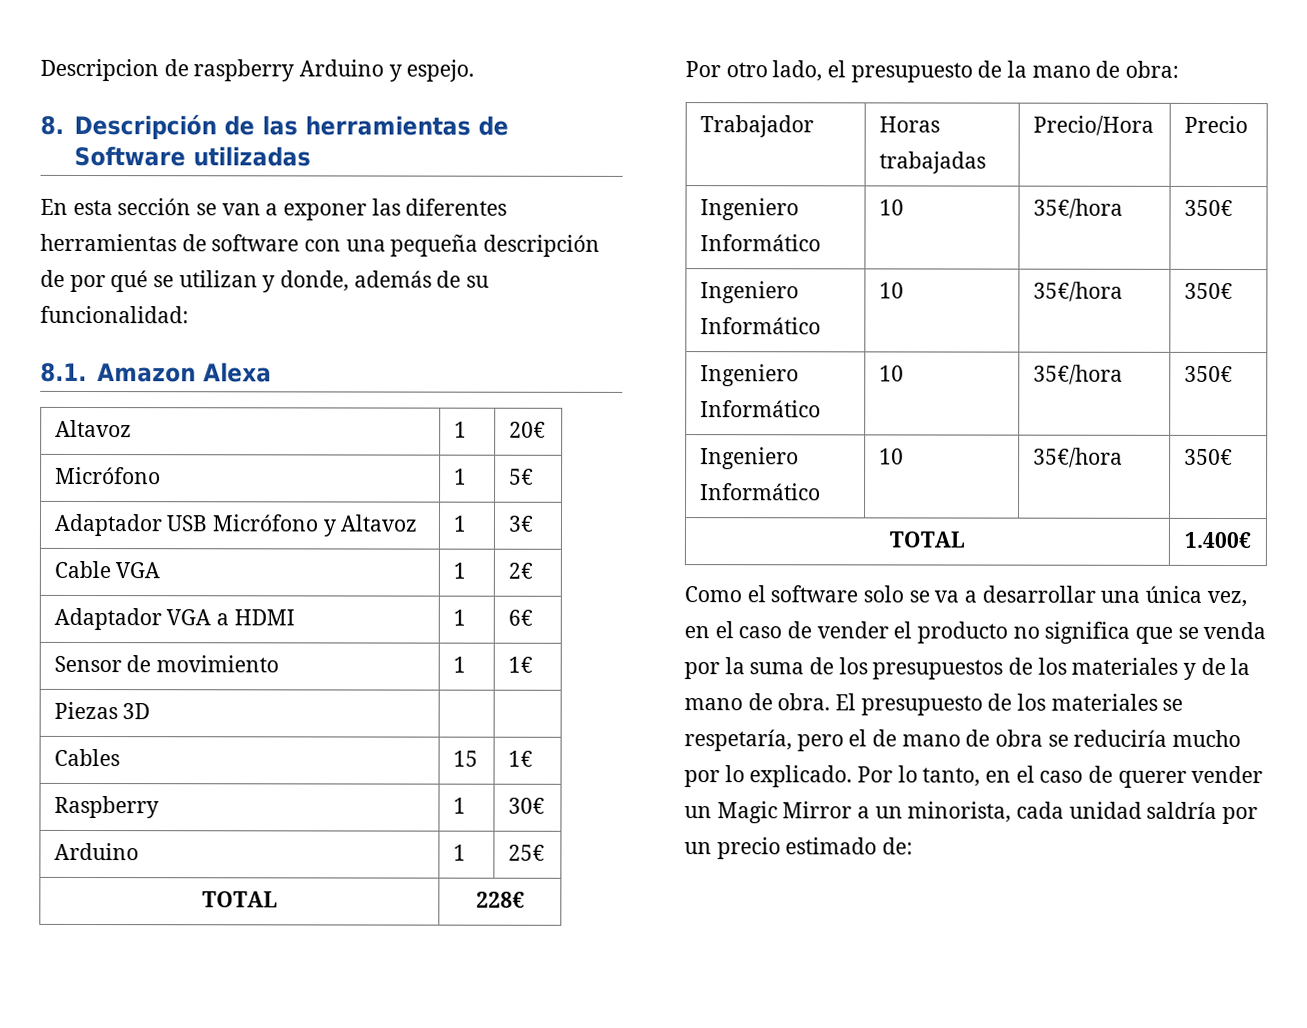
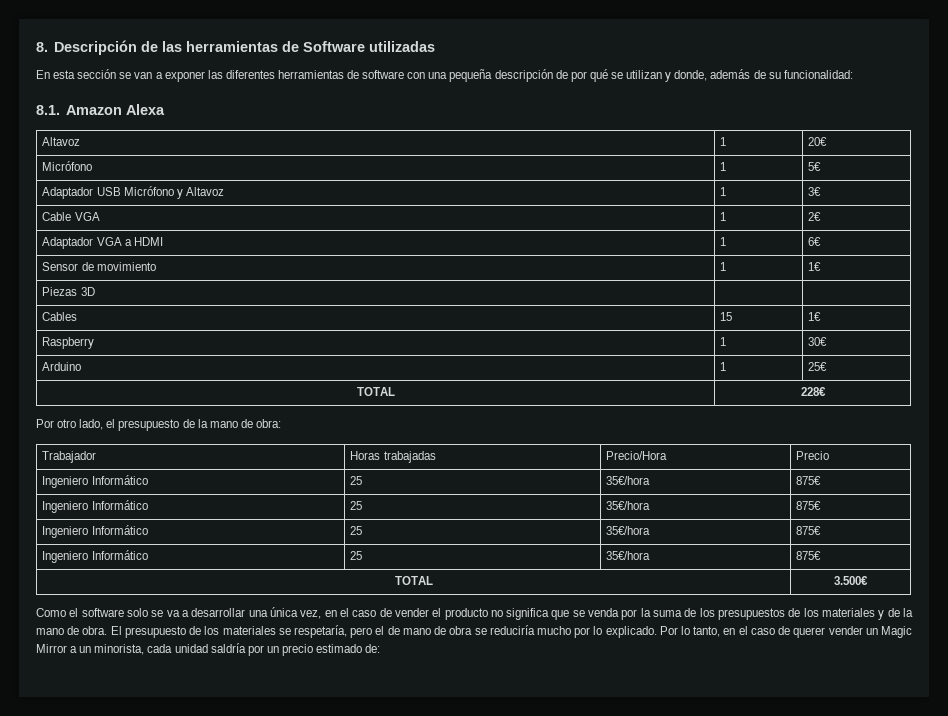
- Descripcion de raspberry Arduino y espejo.
  Trabajador | Horas trabajadas | Precio/Hora | Precio
- Ingeniero Informático | 10 | 35€/hora | 350€
- Ingeniero Informático | 10 | 35€/hora | 350€
- Ingeniero Informático | 10 | 35€/hora | 350€
- Ingeniero Informático | 10 | 35€/hora | 350€
- TOTAL | 1.400€
+ Ingeniero Informático | 25 | 35€/hora | 875€
+ Ingeniero Informático | 25 | 35€/hora | 875€
+ Ingeniero Informático | 25 | 35€/hora | 875€
+ Ingeniero Informático | 25 | 35€/hora | 875€
+ TOTAL | 3.500€

